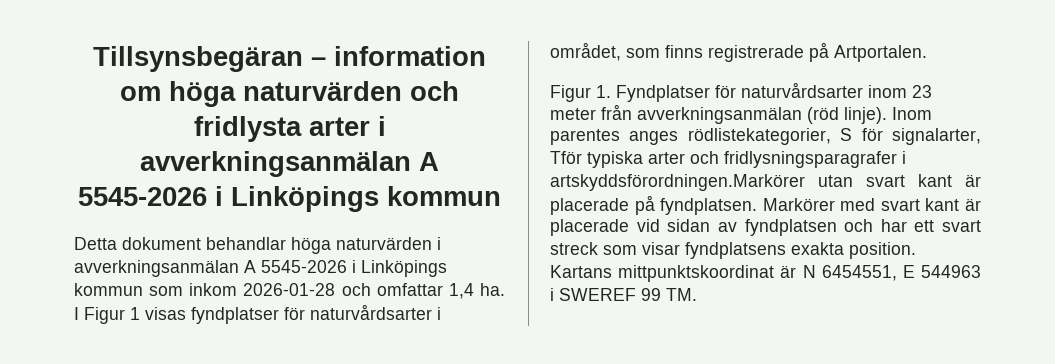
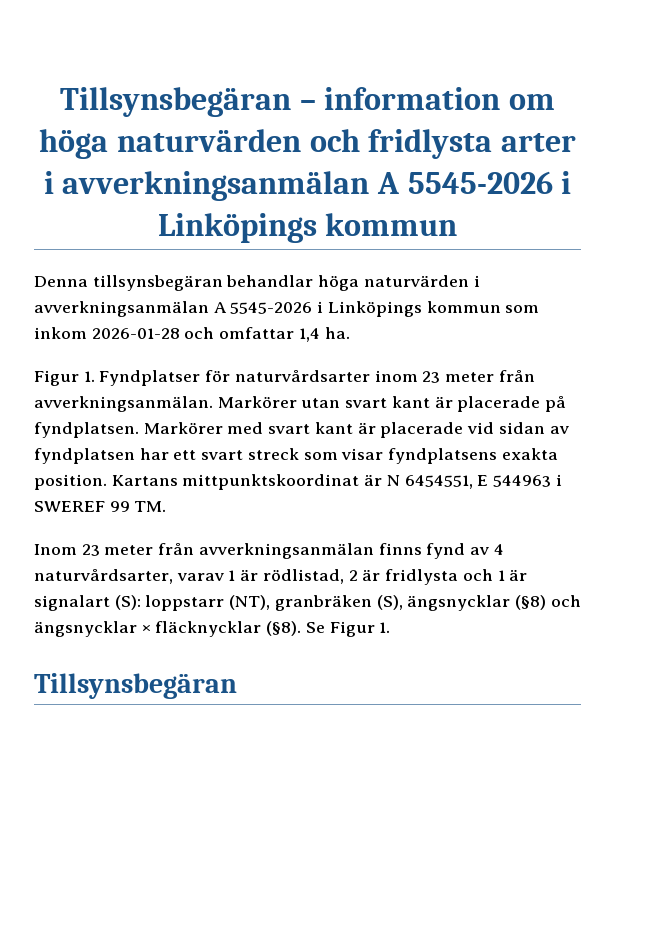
- Detta dokument behandlar höga naturvärden i avverkningsanmälan A 5545-2026 i Linköpings kommun som inkom 2026-01-28 och omfattar 1,4 ha. I Figur 1 visas fyndplatser för naturvårdsarter i området, som finns registrerade på Artportalen.
+ Denna tillsynsbegäran behandlar höga naturvärden i avverkningsanmälan A 5545-2026 i Linköpings kommun som inkom 2026-01-28 och omfattar 1,4 ha.
- Figur 1. Fyndplatser för naturvårdsarter inom 23 meter från avverkningsanmälan (röd linje). Inom parentes anges rödlistekategorier, S för signalarter, Tför typiska arter och fridlysningsparagrafer i artskyddsförordningen.Markörer utan svart kant är placerade på fyndplatsen.
+ Figur 1. Fyndplatser för naturvårdsarter inom 23 meter från avverkningsanmälan. Markörer utan svart kant är placerade på fyndplatsen.
- Markörer med svart kant är placerade vid sidan av fyndplatsen och har ett svart streck som visar fyndplatsens exakta position.
+ Markörer med svart kant är placerade vid sidan av fyndplatsen har ett svart streck som visar fyndplatsens exakta position.
+ Inom 23 meter från avverkningsanmälan finns fynd av 4 naturvårdsarter, varav 1 är rödlistad, 2 är fridlysta och 1 är signalart (S): loppstarr (NT), granbräken (S), ängsnycklar (§8) och ängsnycklar × fläcknycklar (§8). Se Figur 1.
+ Tillsynsbegäran

